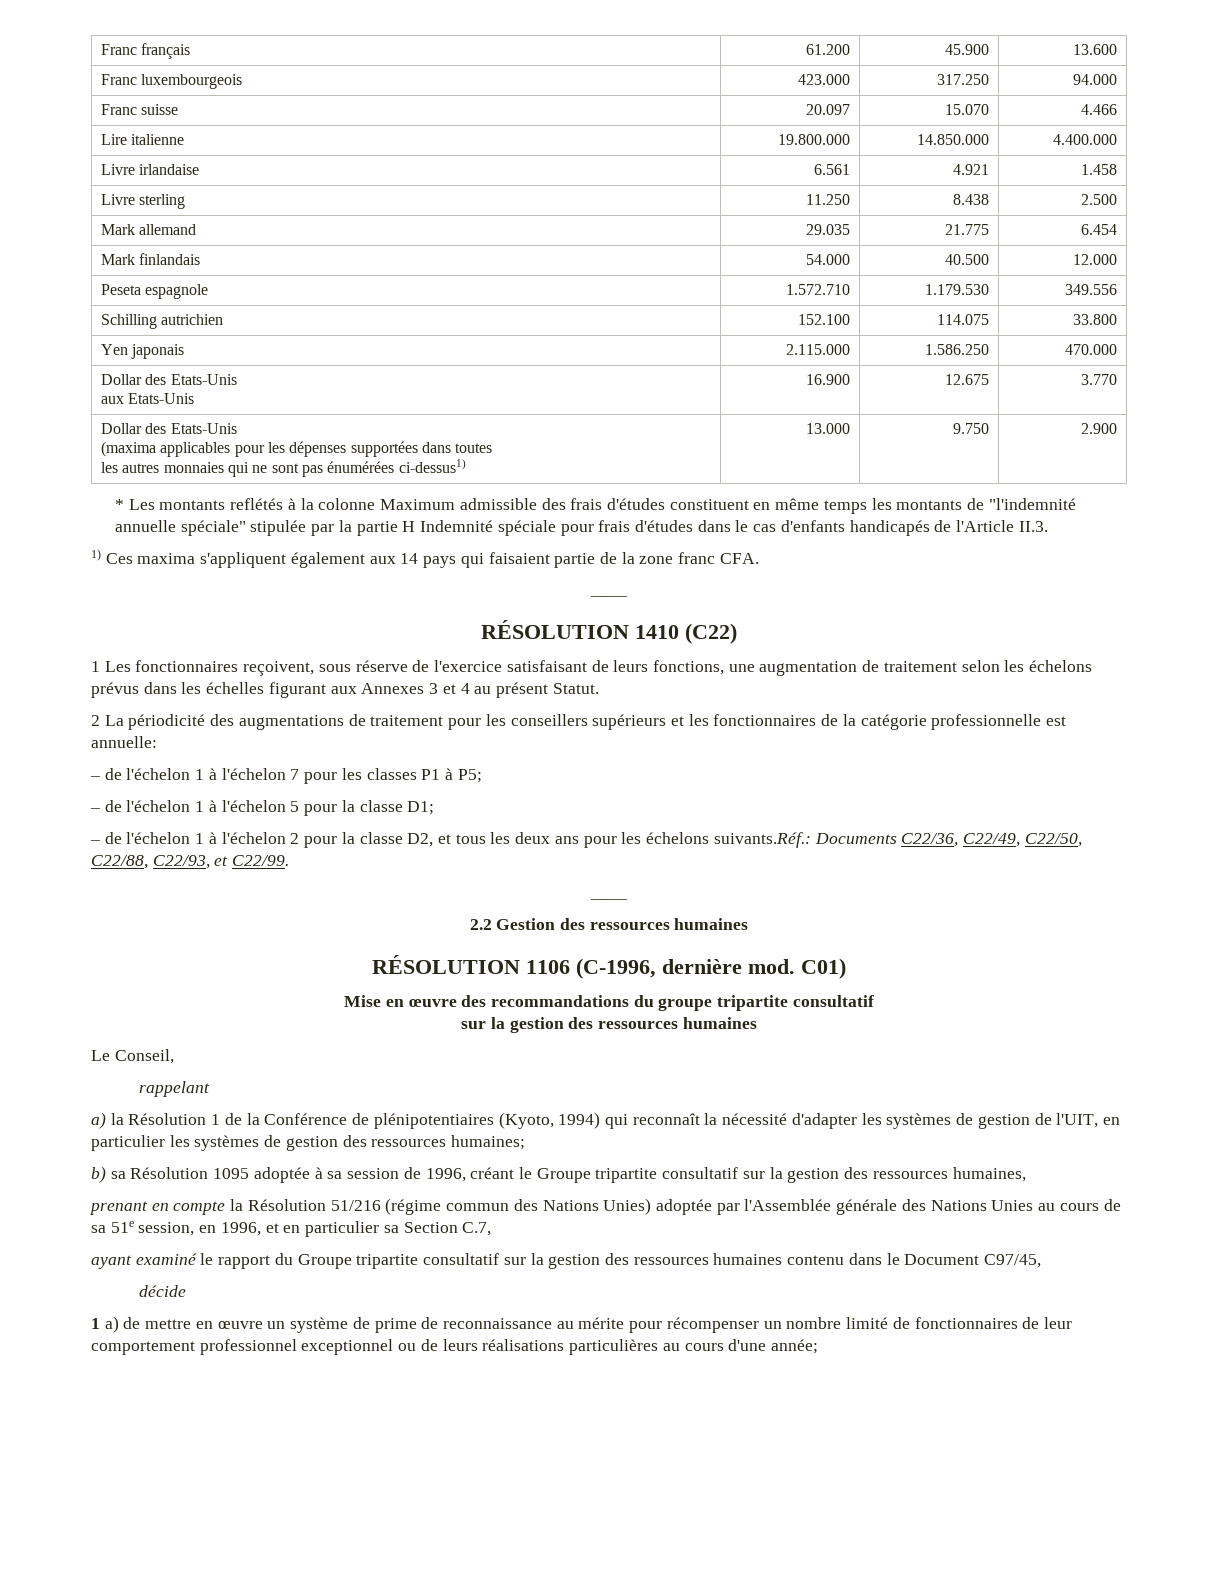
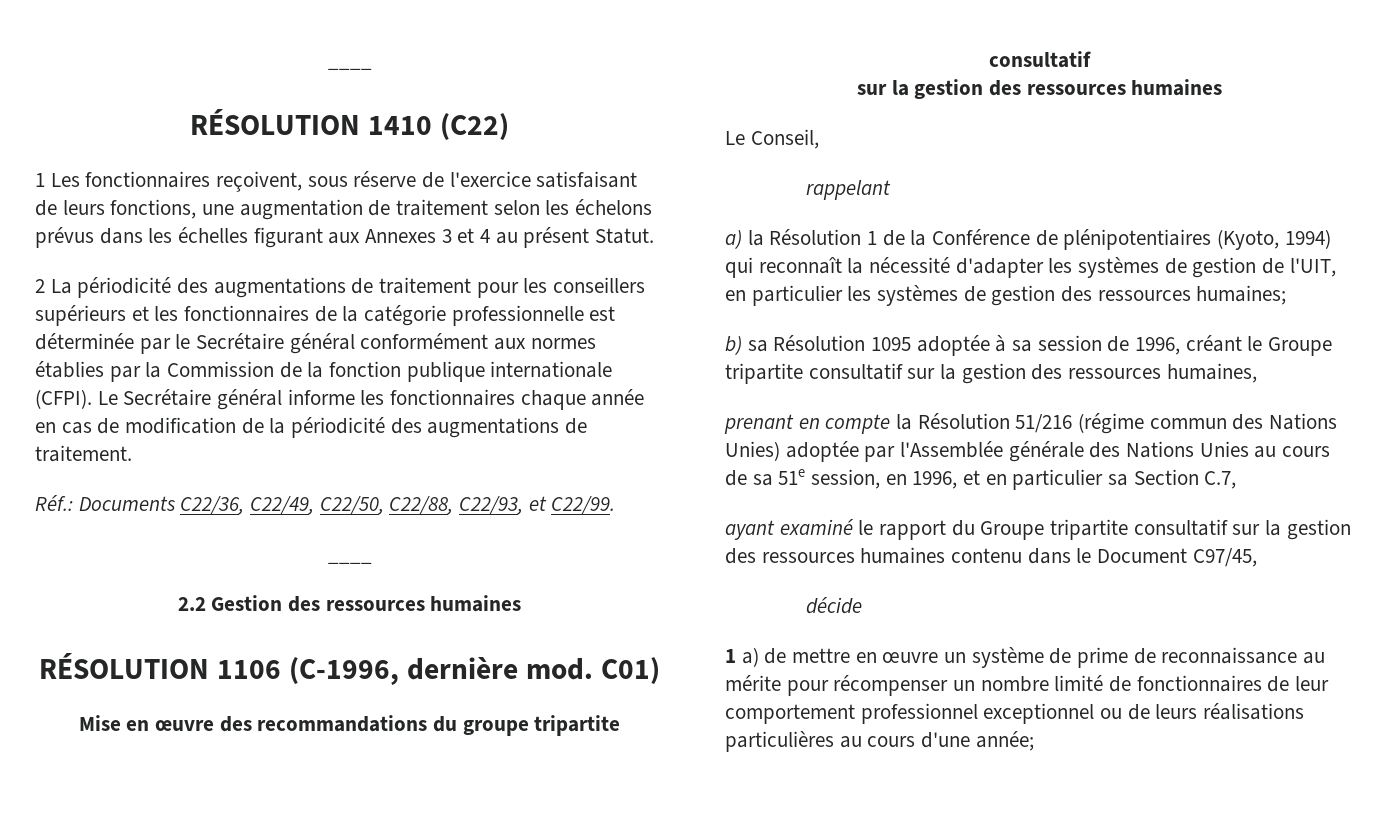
- Franc français | 61.200 | 45.900 | 13.600
- Franc luxembourgeois | 423.000 | 317.250 | 94.000
- Franc suisse | 20.097 | 15.070 | 4.466
- Lire italienne | 19.800.000 | 14.850.000 | 4.400.000
- Livre irlandaise | 6.561 | 4.921 | 1.458
- Livre sterling | 11.250 | 8.438 | 2.500
- Mark allemand | 29.035 | 21.775 | 6.454
- Mark finlandais | 54.000 | 40.500 | 12.000
- Peseta espagnole | 1.572.710 | 1.179.530 | 349.556
- Schilling autrichien | 152.100 | 114.075 | 33.800
- Yen japonais | 2.115.000 | 1.586.250 | 470.000
- Dollar des Etats-Unis
- aux Etats-Unis | 16.900 | 12.675 | 3.770
- Dollar des Etats-Unis
- (maxima applicables pour les dépenses supportées dans toutes
- les autres monnaies qui ne sont pas énumérées ci-dessus1) | 13.000 | 9.750 | 2.900
- * Les montants reflétés à la colonne Maximum admissible des frais d'études constituent en même temps les montants de "l'indemnité annuelle spéciale" stipulée par la partie H Indemnité spéciale pour frais d'études dans le cas d'enfants handicapés de l'Article II.3.
- 1) Ces maxima s'appliquent également aux 14 pays qui faisaient partie de la zone franc CFA.
- 2 La périodicité des augmentations de traitement pour les conseillers supérieurs et les fonctionnaires de la catégorie professionnelle est annuelle:
- – de l'échelon 1 à l'échelon 7 pour les classes P1 à P5;
- – de l'échelon 1 à l'échelon 5 pour la classe D1;
- – de l'échelon 1 à l'échelon 2 pour la classe D2, et tous les deux ans pour les échelons suivants.Réf.: Documents C22/36, C22/49, C22/50, C22/88, C22/93, et C22/99.
+ 2 La périodicité des augmentations de traitement pour les conseillers supérieurs et les fonctionnaires de la catégorie professionnelle est déterminée par le Secrétaire général conformément aux normes établies par la Commission de la fonction publique internationale (CFPI). Le Secrétaire général informe les fonctionnaires chaque année en cas de modification de la périodicité des augmentations de traitement.
+ Réf.: Documents C22/36, C22/49, C22/50, C22/88, C22/93, et C22/99.

